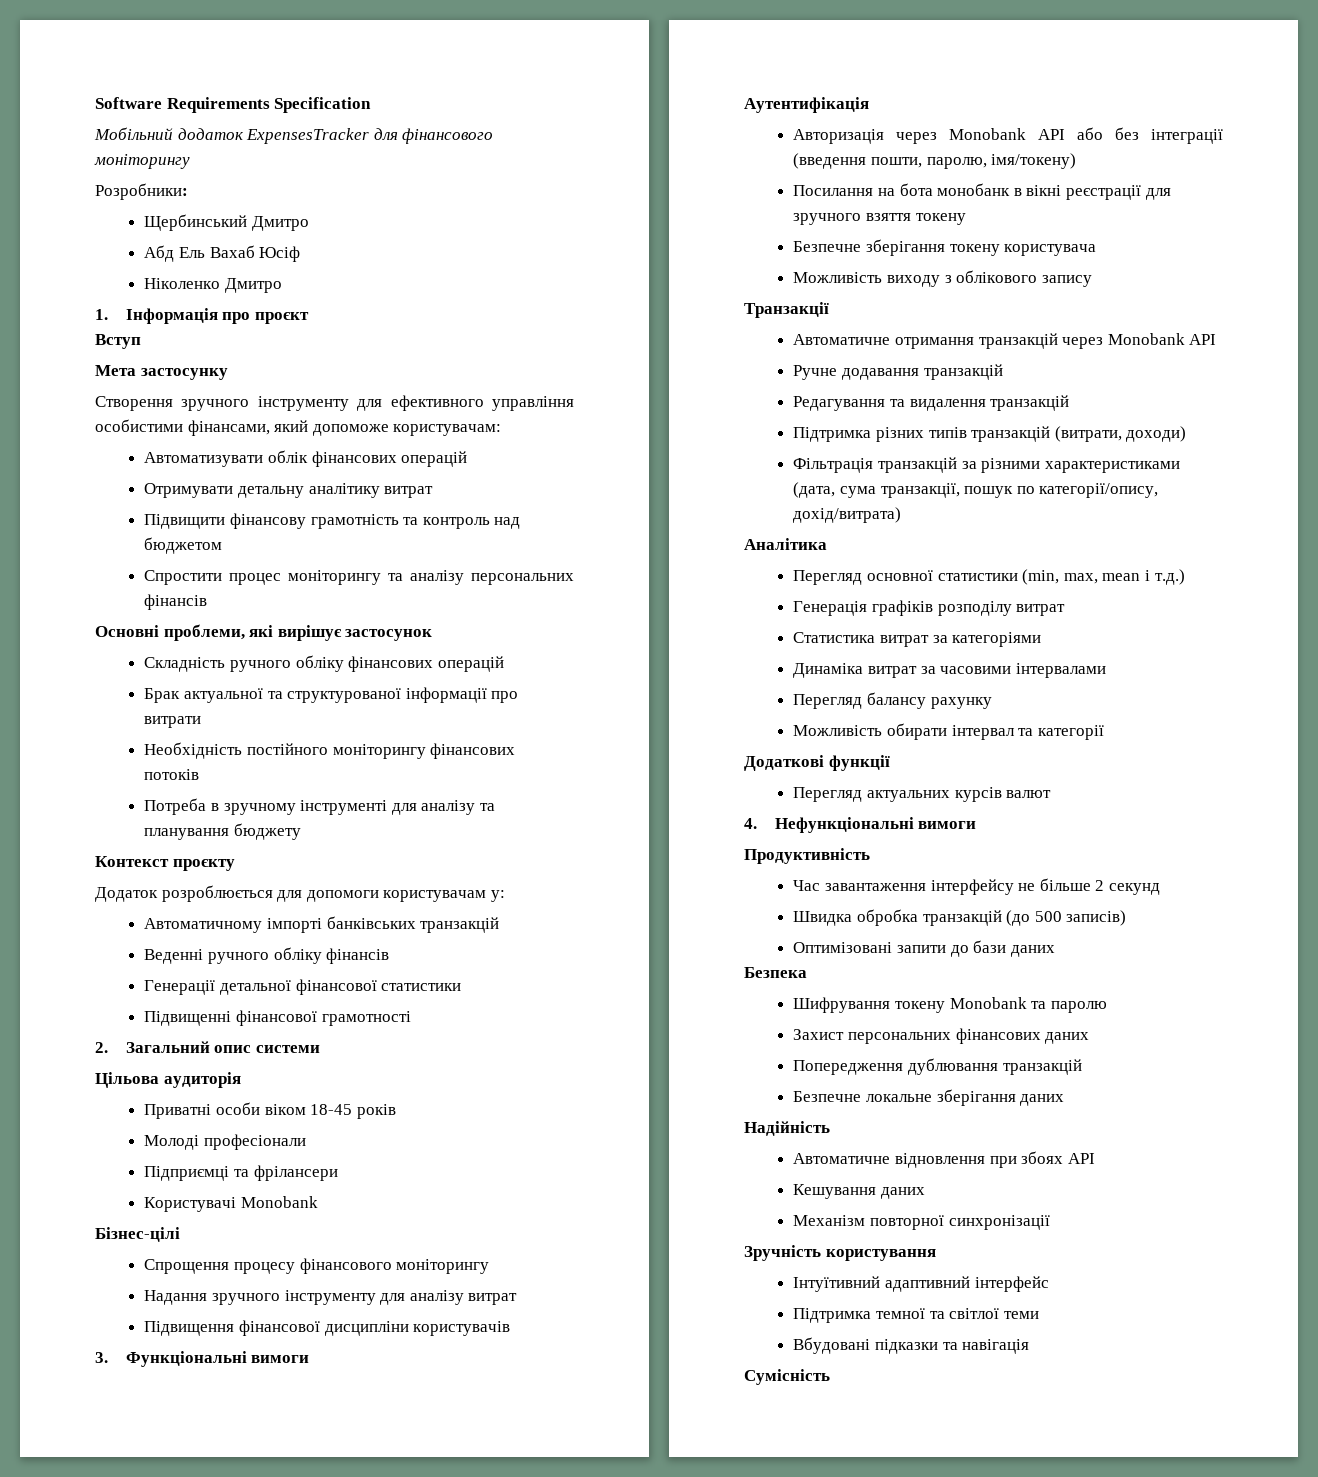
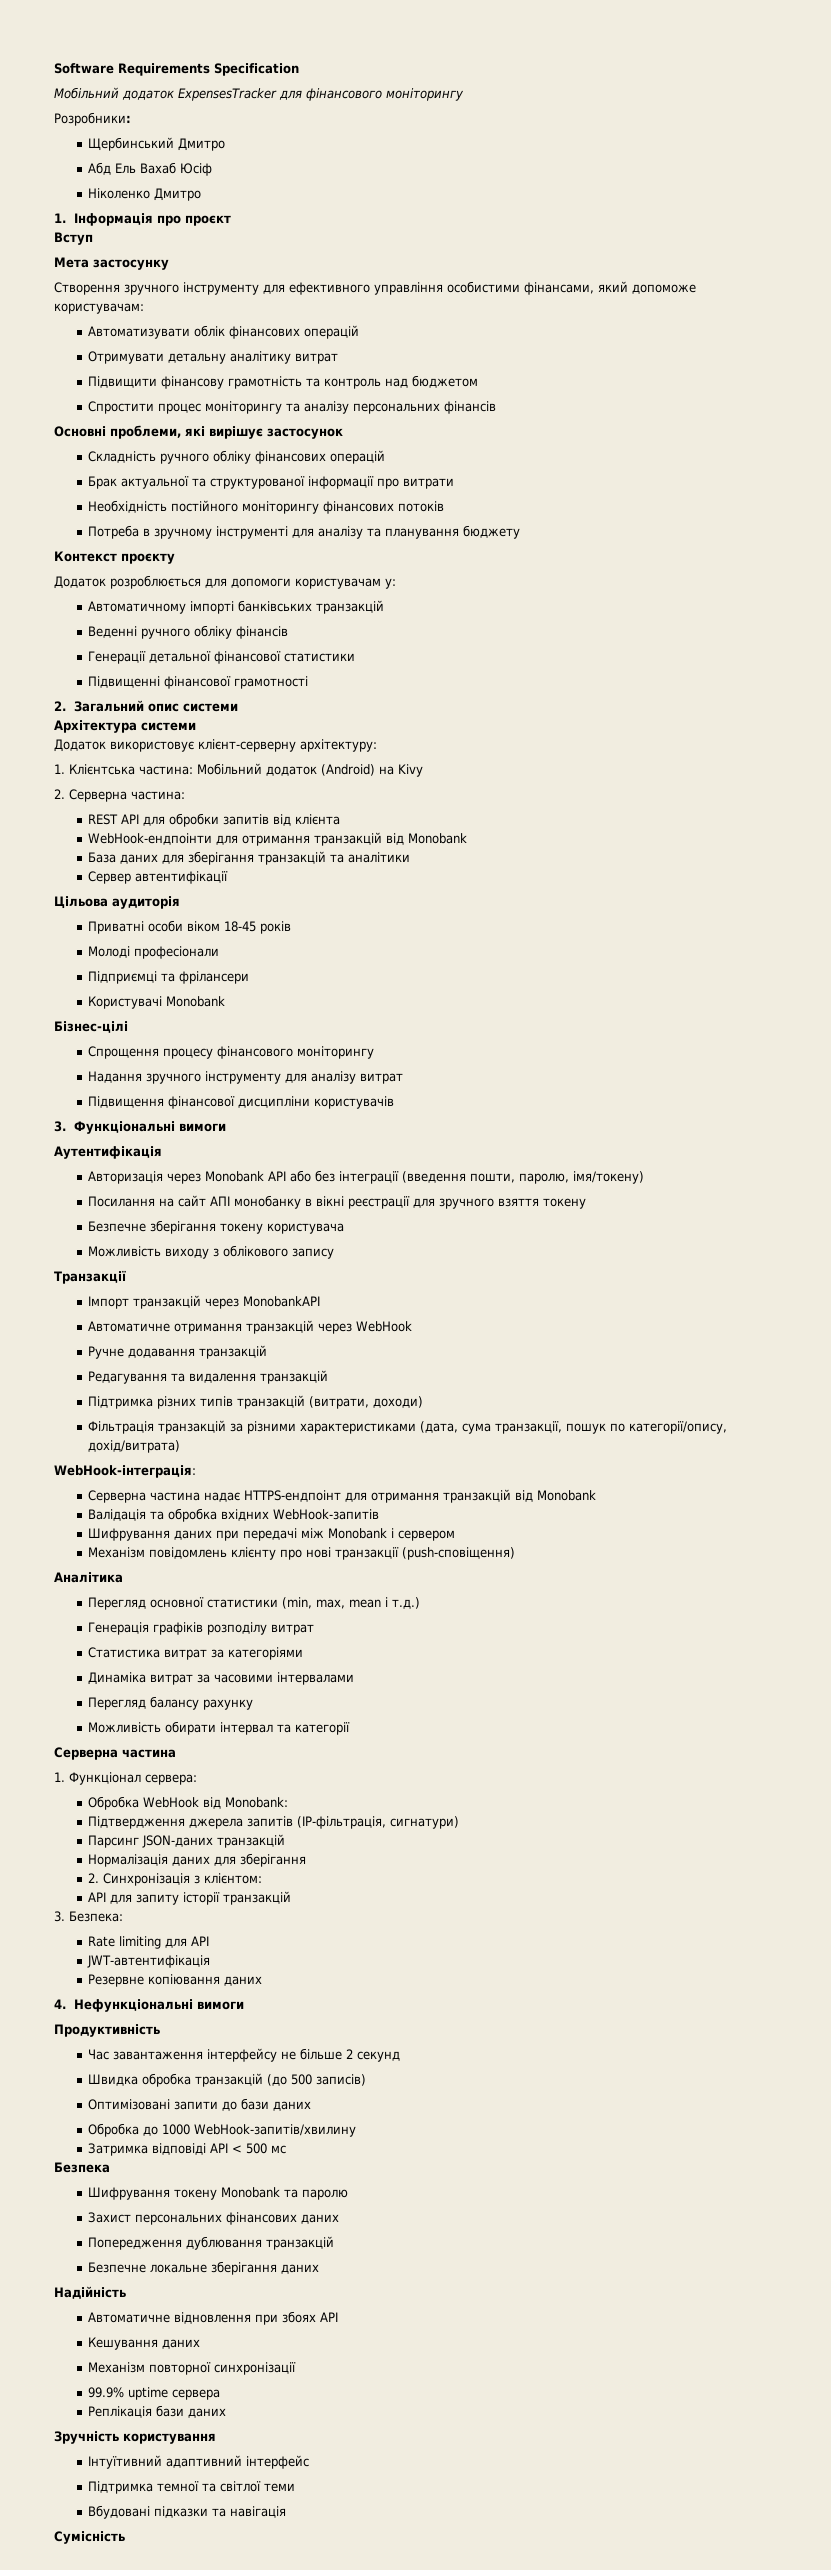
+ Архітектура системи
+ Додаток використовує клієнт-серверну архітектуру:
+ 1. Клієнтська частина: Мобільний додаток (Android) на Kivy
+ 2. Серверна частина:
+ REST API для обробки запитів від клієнта
+ WebHook-ендпоінти для отримання транзакцій від Monobank
+ База даних для зберігання транзакцій та аналітики
+ Сервер автентифікації
- Посилання на бота монобанк в вікні реєстрації для зручного взяття токену
+ Посилання на сайт АПІ монобанку в вікні реєстрації для зручного взяття токену
+ Імпорт транзакцій через MonobankAPI
- Автоматичне отримання транзакцій через Monobank API
+ Автоматичне отримання транзакцій через WebHook
+ WebHook-інтеграція:
+ Серверна частина надає HTTPS-ендпоінт для отримання транзакцій від Monobank
+ Валідація та обробка вхідних WebHook-запитів
+ Шифрування даних при передачі між Monobank і сервером
+ Механізм повідомлень клієнту про нові транзакції (push-сповіщення)
  Можливість обирати інтервал та категорії
- Додаткові функції
- Перегляд актуальних курсів валют
+ Серверна частина
+ 1. Функціонал сервера:
+ Обробка WebHook від Monobank:
+ Підтвердження джерела запитів (IP-фільтрація, сигнатури)
+ Парсинг JSON-даних транзакцій
+ Нормалізація даних для зберігання
+ 2. Синхронізація з клієнтом:
+ API для запиту історії транзакцій
+ 3. Безпека:
+ Rate limiting для API
+ JWT-автентифікація
+ Резервне копіювання даних
+ Обробка до 1000 WebHook-запитів/хвилину
+ Затримка відповіді API < 500 мс
+ 99.9% uptime сервера
+ Реплікація бази даних

